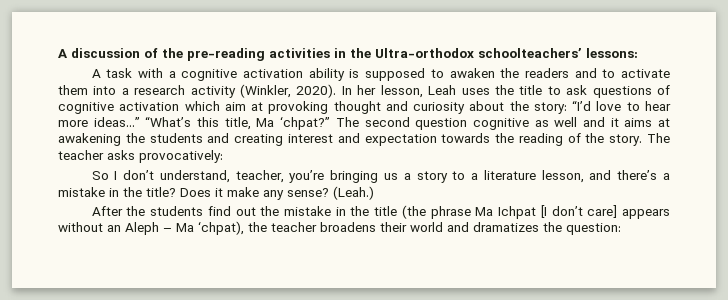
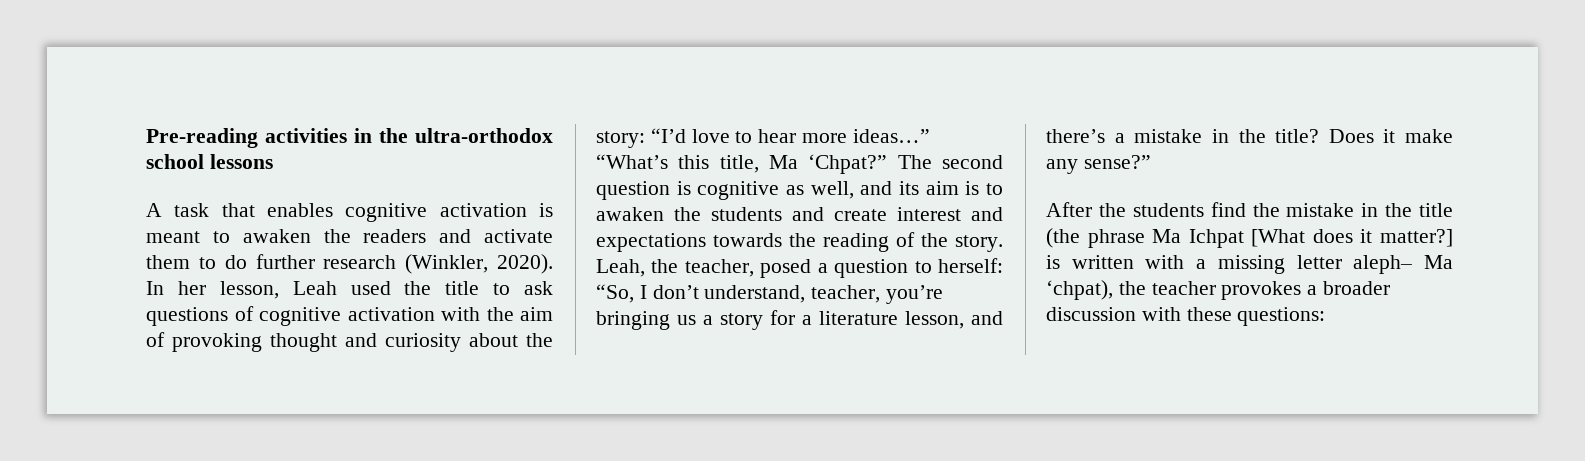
- A discussion of the pre-reading activities in the Ultra-orthodox schoolteachers’ lessons:
- A task with a cognitive activation ability is supposed to awaken the readers and to activate them into a research activity (Winkler, 2020).
+ Pre-reading activities in the ultra-orthodox school lessons
+ A task that enables cognitive activation is meant to awaken the readers and activate them to do further research (Winkler, 2020).
- In her lesson, Leah uses the title to ask questions of cognitive activation which aim at provoking thought and curiosity about the story: “I’d love to hear more ideas…”
+ In her lesson, Leah used the title to ask questions of cognitive activation with the aim of provoking thought and curiosity about the story: “I’d love to hear more ideas…”
- “What’s this title, Ma ‘chpat?”
+ “What’s this title, Ma ‘Chpat?”
- The second question cognitive as well and it aims at awakening the students and creating interest and expectation towards the reading of the story.
+ The second question is cognitive as well, and its aim is to awaken the students and create interest and expectations towards the reading of the story.
- The teacher asks provocatively:
- So I don’t understand, teacher, you’re bringing us a story to a literature lesson, and there’s a mistake in the title?
+ Leah, the teacher, posed a question to herself: “So, I don’t understand, teacher, you’re bringing us a story for a literature lesson, and there’s a mistake in the title?
- Does it make any sense? (Leah.)
+ Does it make any sense?”
- After the students find out the mistake in the title (the phrase Ma Ichpat [I don’t care] appears without an Aleph – Ma ‘chpat), the teacher broadens their world and dramatizes the question:
+ After the students find the mistake in the title (the phrase Ma Ichpat [What does it matter?] is written with a missing letter aleph– Ma ‘chpat), the teacher provokes a broader discussion with these questions:

